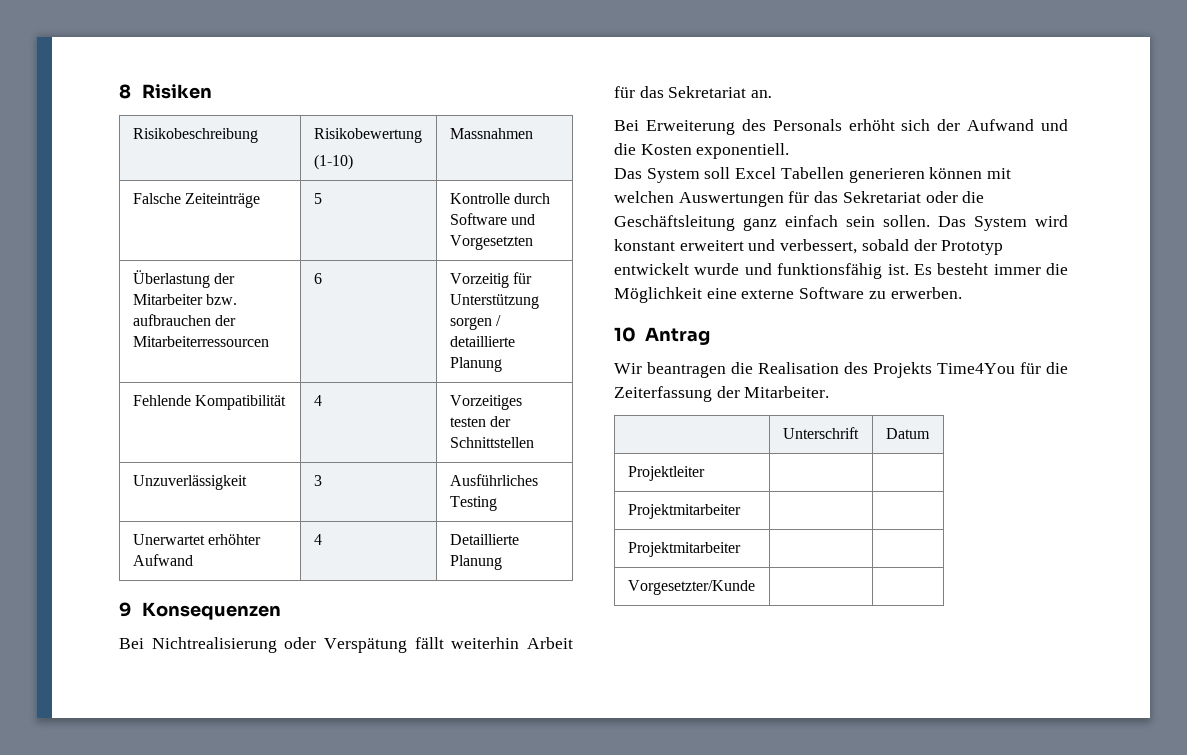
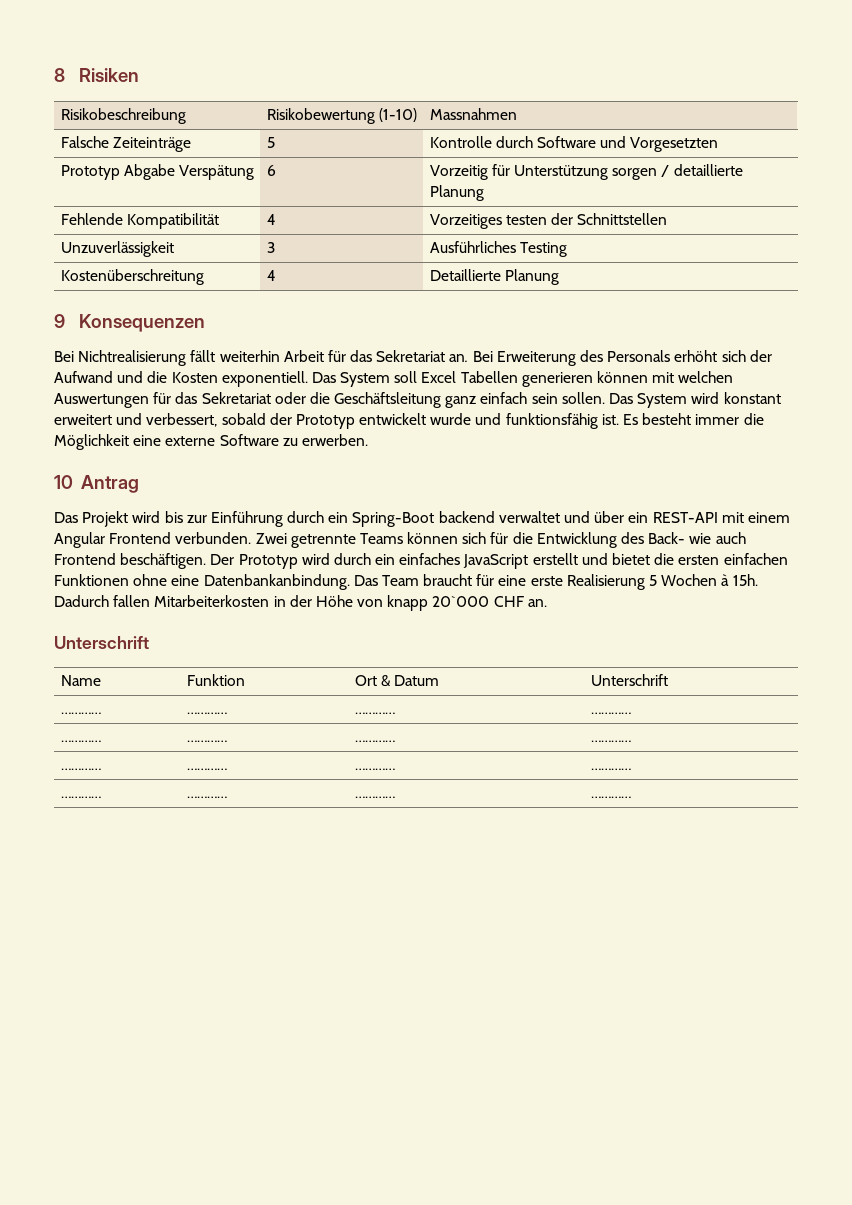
- Risikobeschreibung | Risikobewertung
- (1-10) | Massnahmen
+ Risikobeschreibung | Risikobewertung (1-10) | Massnahmen
- Überlastung der Mitarbeiter bzw. aufbrauchen der Mitarbeiterressourcen | 6 | Vorzeitig für Unterstützung sorgen / detaillierte Planung
+ Prototyp Abgabe Verspätung | 6 | Vorzeitig für Unterstützung sorgen / detaillierte Planung
- Unerwartet erhöhter Aufwand | 4 | Detaillierte Planung
+ Kostenüberschreitung | 4 | Detaillierte Planung
- Bei Nichtrealisierung oder Verspätung fällt weiterhin Arbeit für das Sekretariat an.
- Bei Erweiterung des Personals erhöht sich der Aufwand und die Kosten exponentiell.
- Das System soll Excel Tabellen generieren können mit welchen Auswertungen für das Sekretariat oder die Geschäftsleitung ganz einfach sein sollen.
+ Bei Nichtrealisierung fällt weiterhin Arbeit für das Sekretariat an. Bei Erweiterung des Personals erhöht sich der Aufwand und die Kosten exponentiell. Das System soll Excel Tabellen generieren können mit welchen Auswertungen für das Sekretariat oder die Geschäftsleitung ganz einfach sein sollen.
- Wir beantragen die Realisation des Projekts Time4You für die Zeiterfassung der Mitarbeiter.
- | Unterschrift | Datum
- Projektleiter | |
- Projektmitarbeiter | |
- Projektmitarbeiter | |
- Vorgesetzter/Kunde | |
+ Das Projekt wird bis zur Einführung durch ein Spring-Boot backend verwaltet und über ein REST-API mit einem Angular Frontend verbunden. Zwei getrennte Teams können sich für die Entwicklung des Back- wie auch Frontend beschäftigen. Der Prototyp wird durch ein einfaches JavaScript erstellt und bietet die ersten einfachen Funktionen ohne eine Datenbankanbindung. Das Team braucht für eine erste Realisierung 5 Wochen à 15h. Dadurch fallen Mitarbeiterkosten in der Höhe von knapp 20`000 CHF an.
+ Unterschrift
+ Name | Funktion | Ort & Datum | Unterschrift
+ ………… | ………… | ………… | …………
+ ………… | ………… | ………… | …………
+ ………… | ………… | ………… | …………
+ ………… | ………… | ………… | …………

